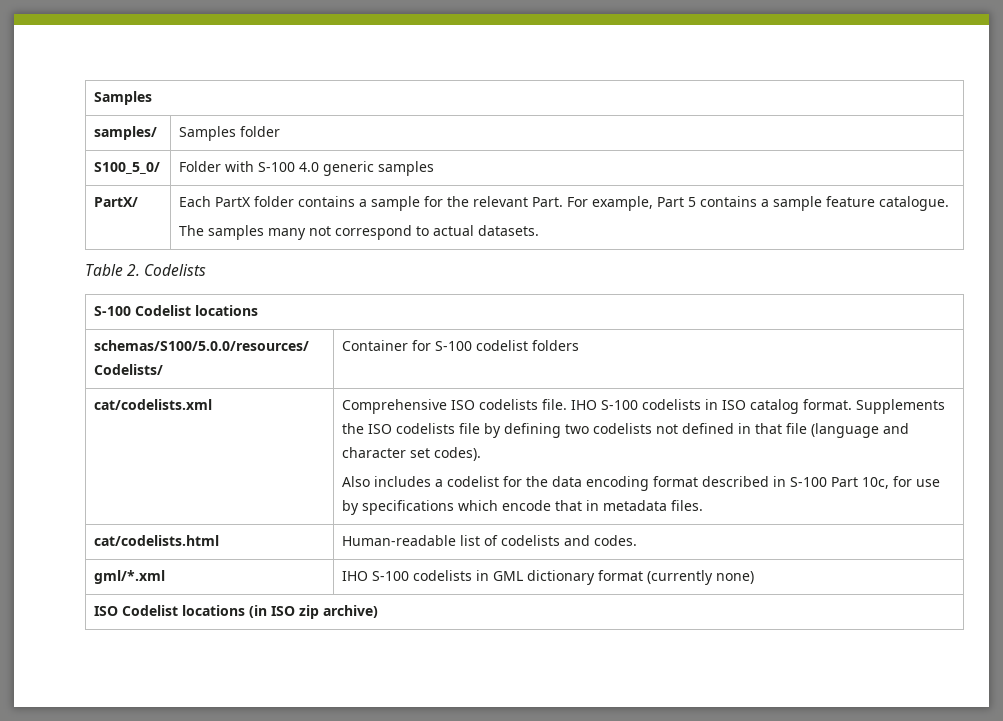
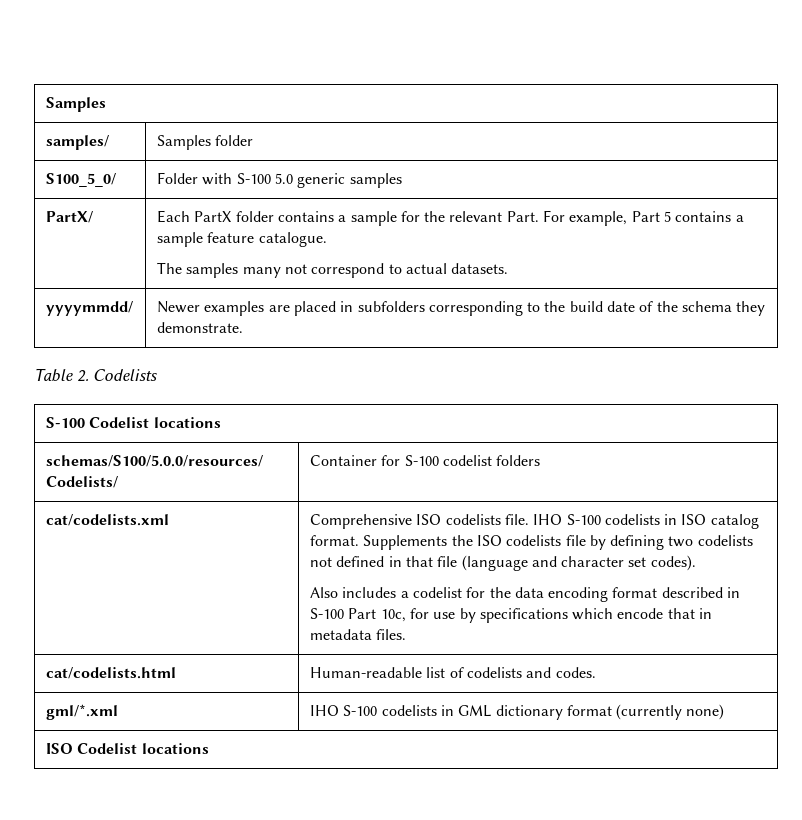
- S100_5_0/ | Folder with S-100 4.0 generic samples
+ S100_5_0/ | Folder with S-100 5.0 generic samples
+ yyyymmdd/ | Newer examples are placed in subfolders corresponding to the build date of the schema they demonstrate.
- ISO Codelist locations (in ISO zip archive)
+ ISO Codelist locations

